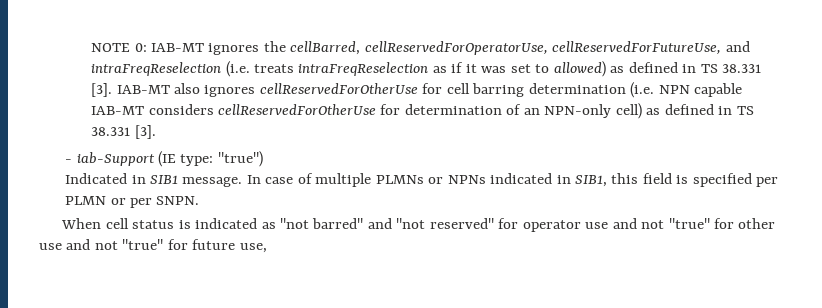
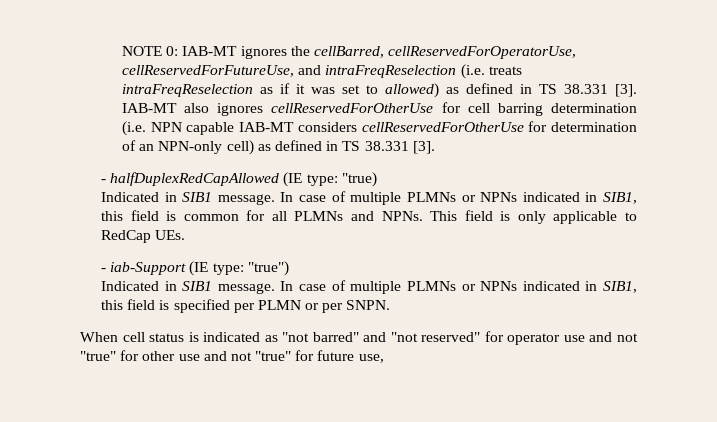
+ - halfDuplexRedCapAllowed (IE type: "true)
+ Indicated in SIB1 message. In case of multiple PLMNs or NPNs indicated in SIB1, this field is common for all PLMNs and NPNs. This field is only applicable to RedCap UEs.

